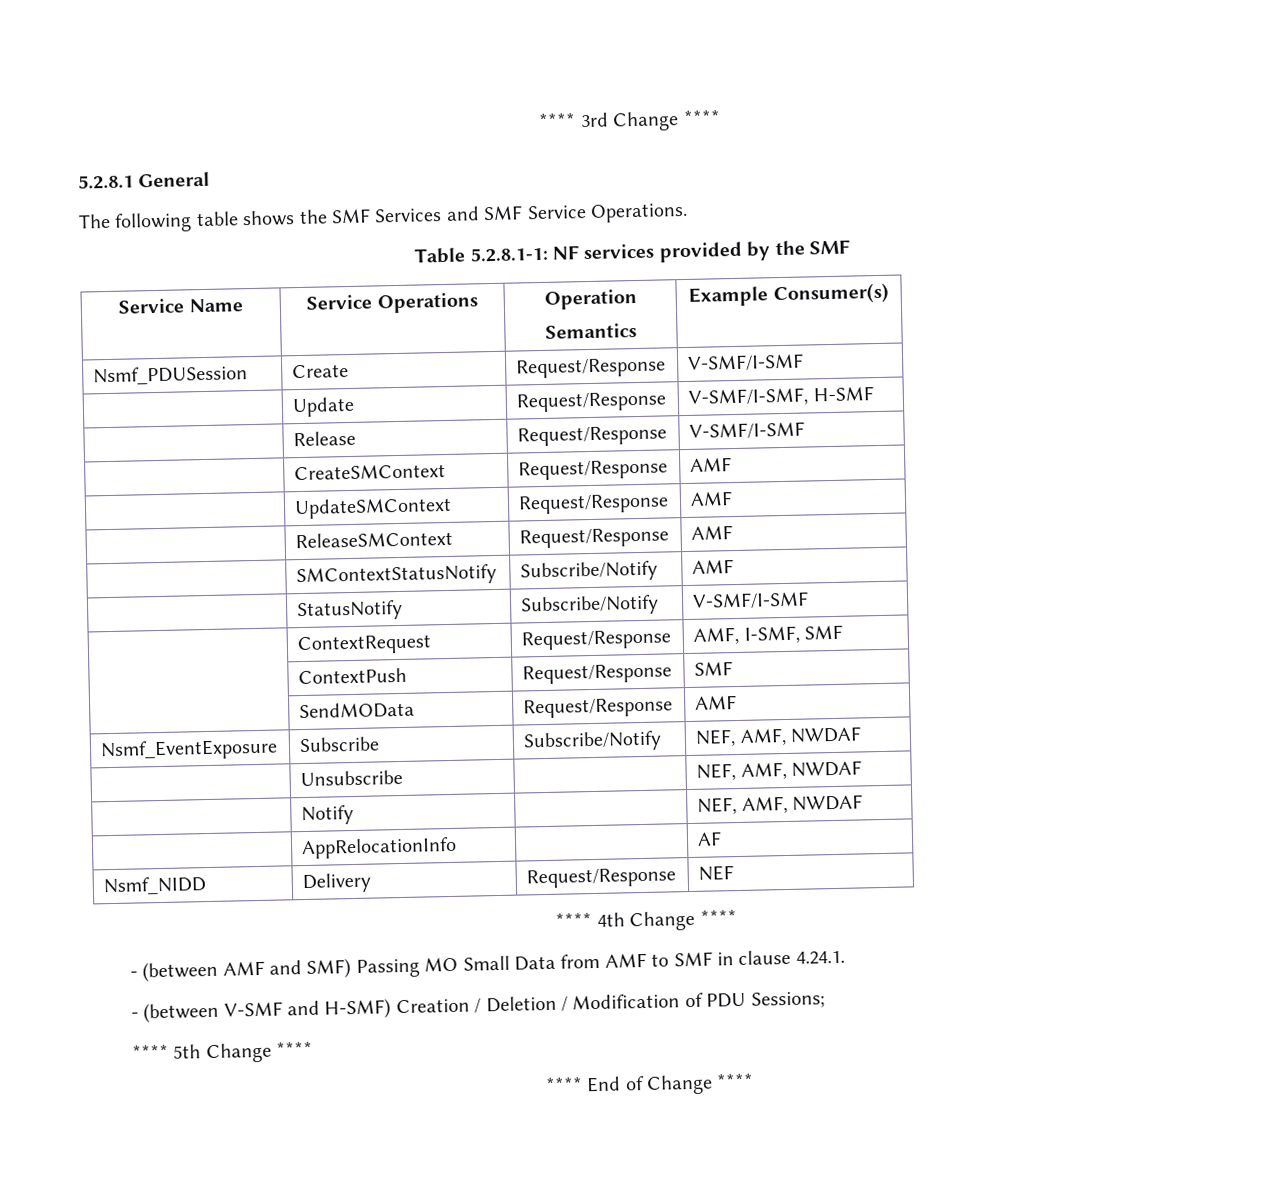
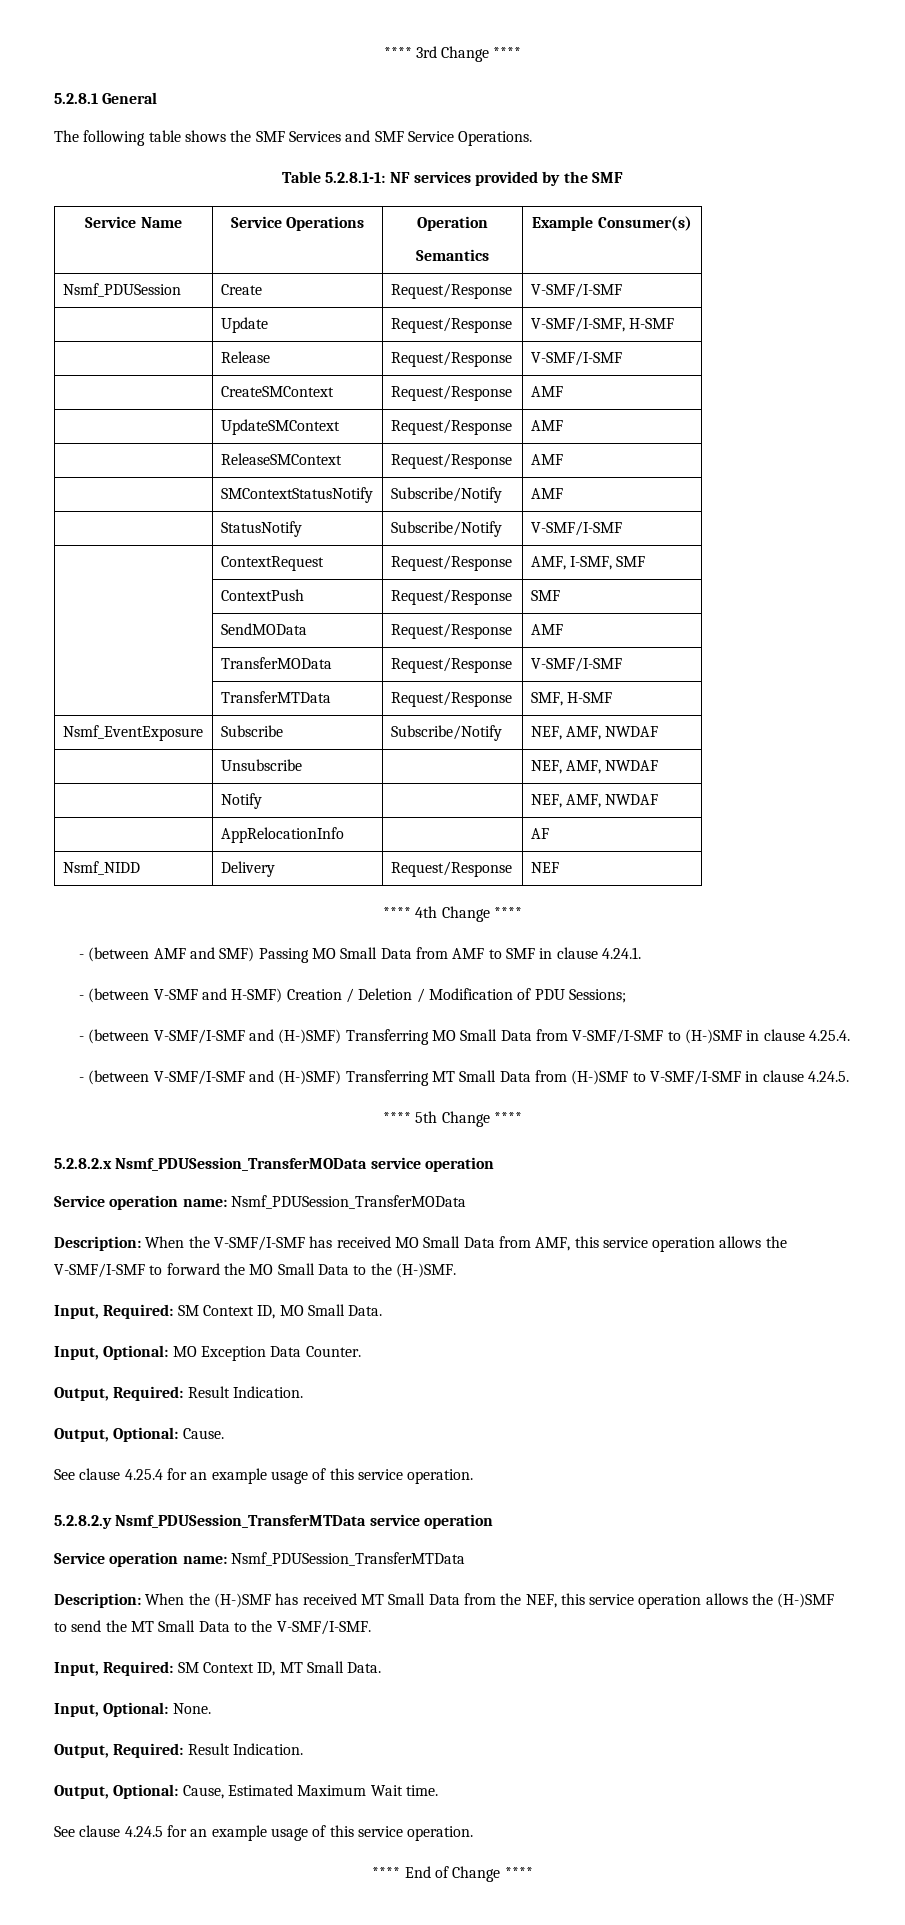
+ | TransferMOData | Request/Response | V-SMF/I-SMF
+ | TransferMTData | Request/Response | SMF, H-SMF
+ - (between V-SMF/I-SMF and (H-)SMF) Transferring MO Small Data from V-SMF/I-SMF to (H-)SMF in clause 4.25.4.
+ - (between V-SMF/I-SMF and (H-)SMF) Transferring MT Small Data from (H-)SMF to V-SMF/I-SMF in clause 4.24.5.
  **** 5th Change ****
+ 5.2.8.2.x Nsmf_PDUSession_TransferMOData service operation
+ Service operation name: Nsmf_PDUSession_TransferMOData
+ Description: When the V-SMF/I-SMF has received MO Small Data from AMF, this service operation allows the V-SMF/I-SMF to forward the MO Small Data to the (H-)SMF.
+ Input, Required: SM Context ID, MO Small Data.
+ Input, Optional: MO Exception Data Counter.
+ Output, Required: Result Indication.
+ Output, Optional: Cause.
+ See clause 4.25.4 for an example usage of this service operation.
+ 5.2.8.2.y Nsmf_PDUSession_TransferMTData service operation
+ Service operation name: Nsmf_PDUSession_TransferMTData
+ Description: When the (H-)SMF has received MT Small Data from the NEF, this service operation allows the (H-)SMF to send the MT Small Data to the V-SMF/I-SMF.
+ Input, Required: SM Context ID, MT Small Data.
+ Input, Optional: None.
+ Output, Required: Result Indication.
+ Output, Optional: Cause, Estimated Maximum Wait time.
+ See clause 4.24.5 for an example usage of this service operation.

